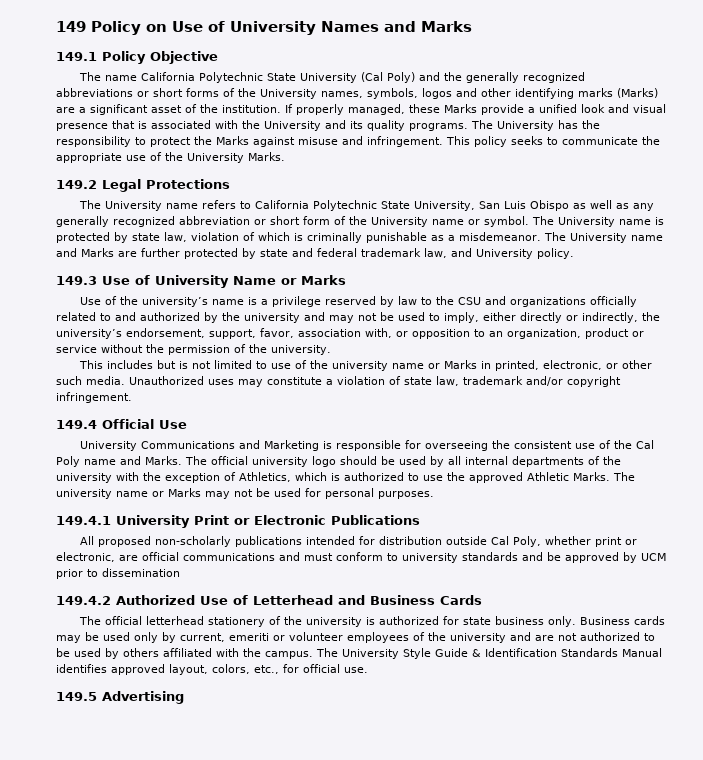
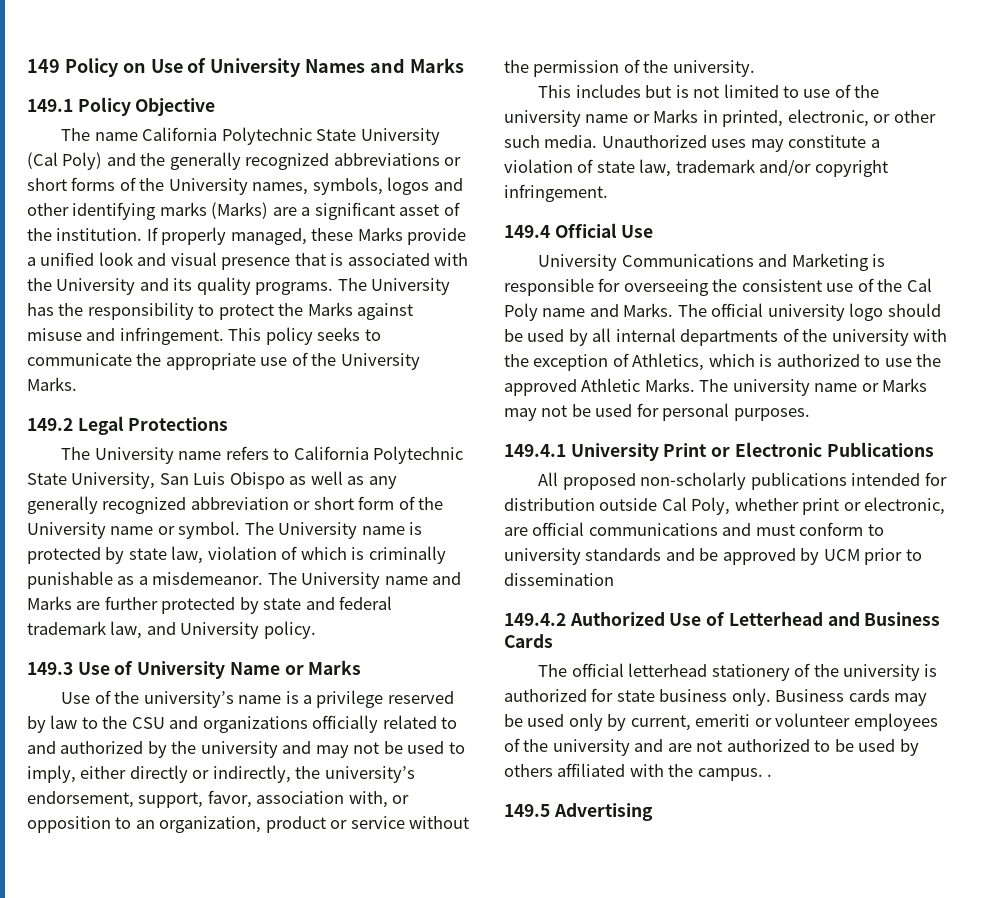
- Business cards may be used only by current, emeriti or volunteer employees of the university and are not authorized to be used by others affiliated with the campus. The University Style Guide & Identification Standards Manual identifies approved layout, colors, etc., for official use.
+ Business cards may be used only by current, emeriti or volunteer employees of the university and are not authorized to be used by others affiliated with the campus. .

